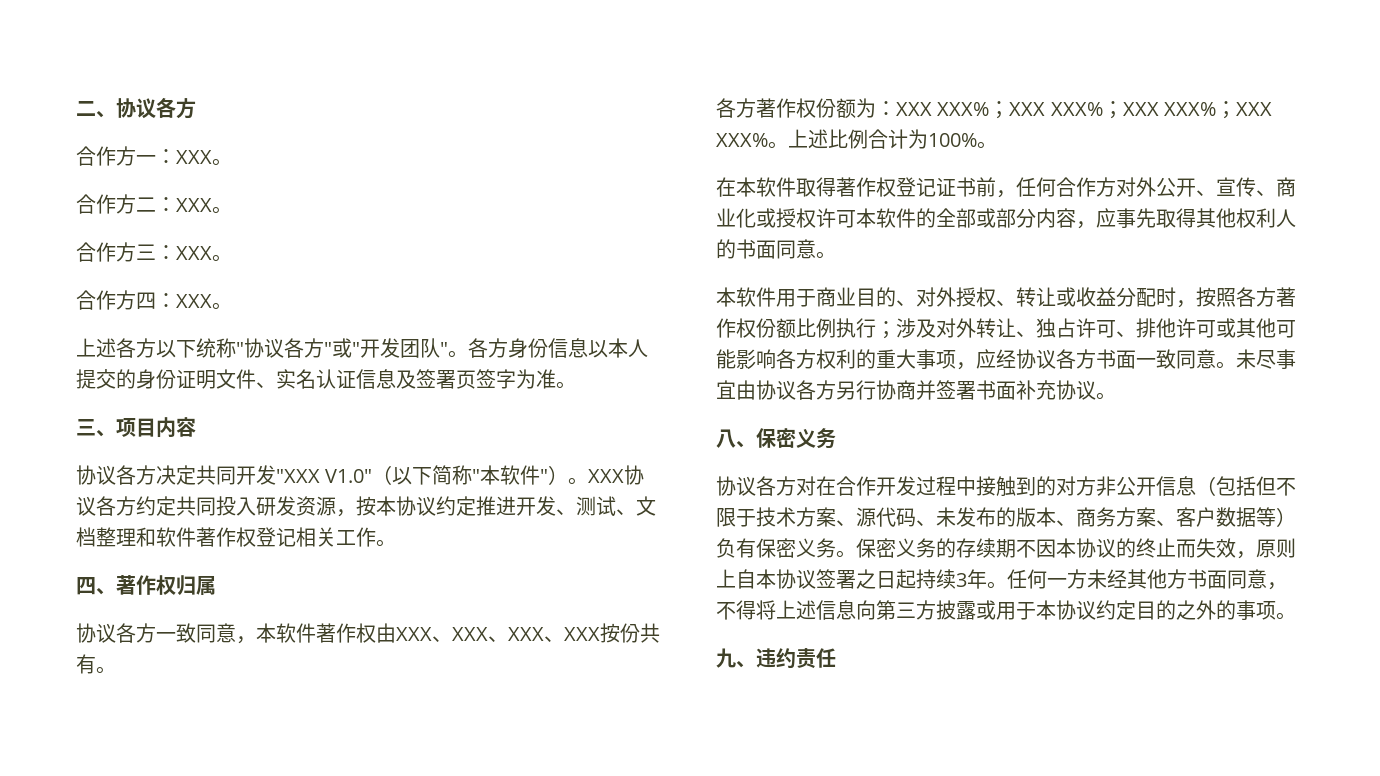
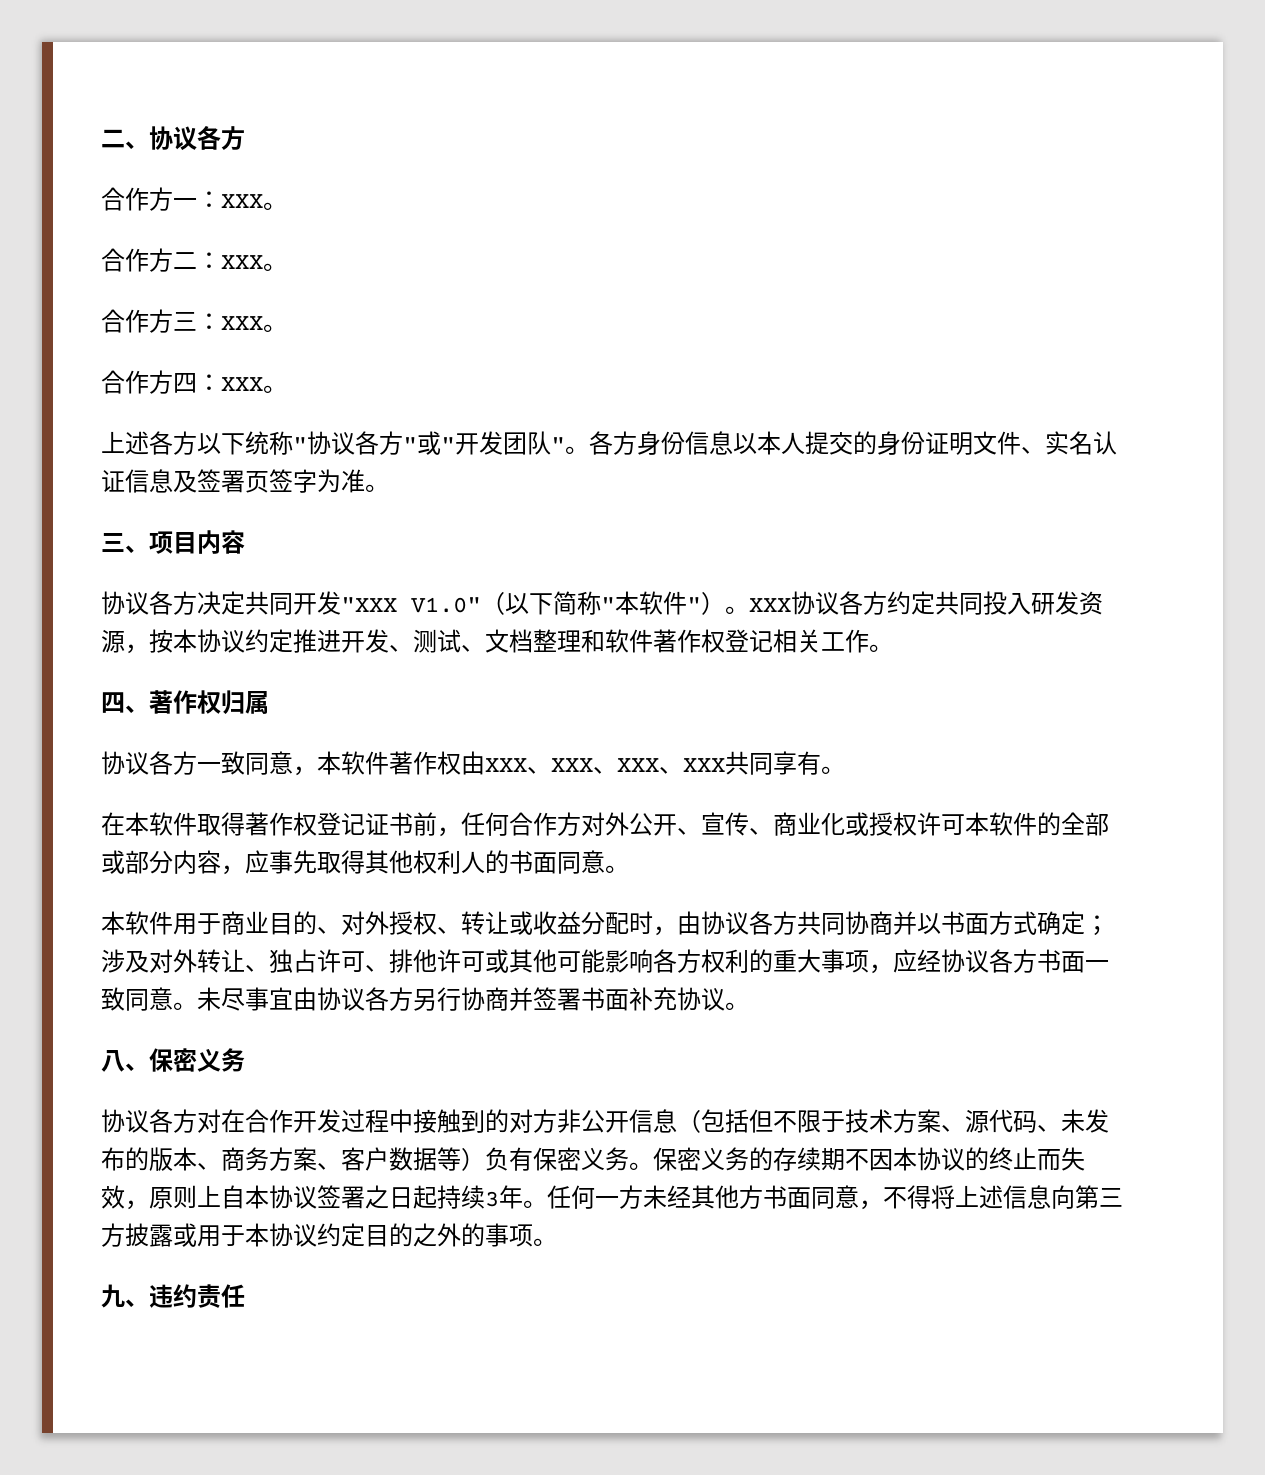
- 协议各方一致同意，本软件著作权由XXX、XXX、XXX、XXX按份共有。
+ 协议各方一致同意，本软件著作权由XXX、XXX、XXX、XXX共同享有。
- 各方著作权份额为：XXX XXX%；XXX XXX%；XXX XXX%；XXX XXX%。上述比例合计为100%。
- 本软件用于商业目的、对外授权、转让或收益分配时，按照各方著作权份额比例执行；涉及对外转让、独占许可、排他许可或其他可能影响各方权利的重大事项，应经协议各方书面一致同意。
+ 本软件用于商业目的、对外授权、转让或收益分配时，由协议各方共同协商并以书面方式确定；涉及对外转让、独占许可、排他许可或其他可能影响各方权利的重大事项，应经协议各方书面一致同意。

